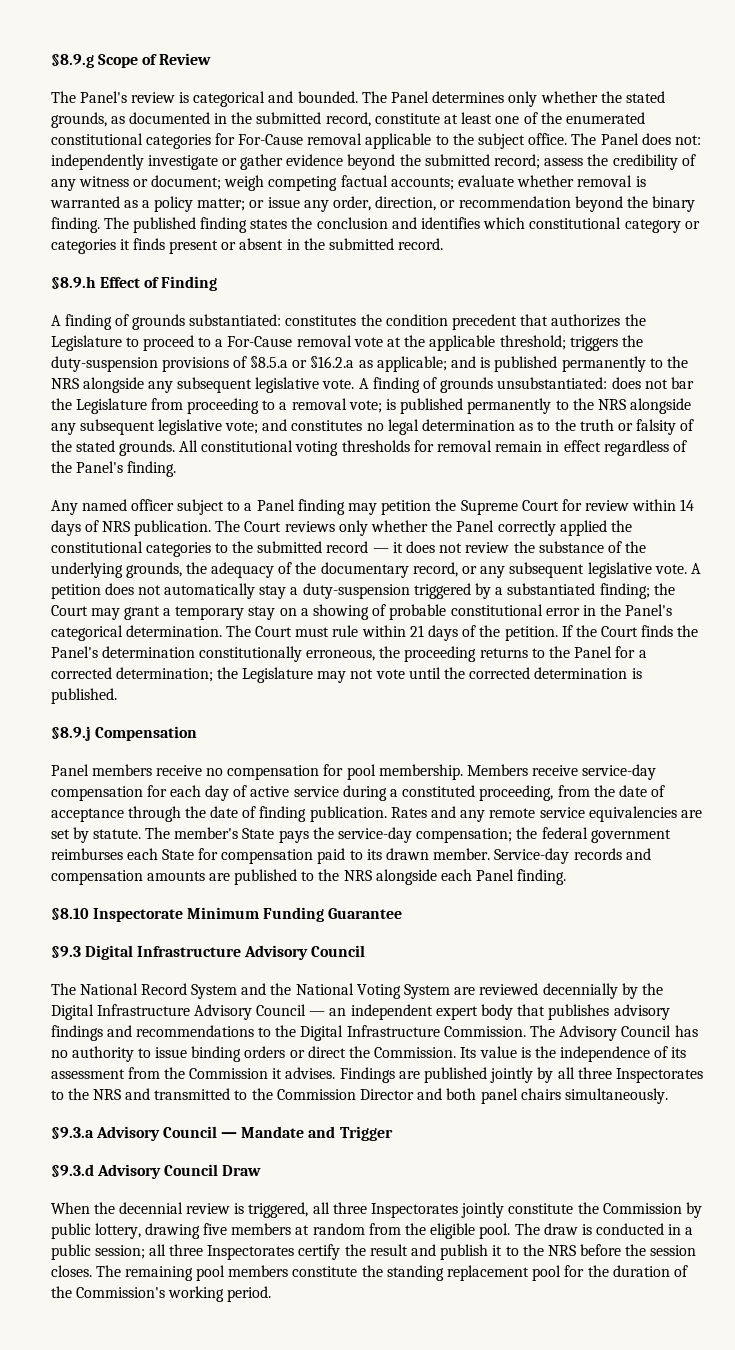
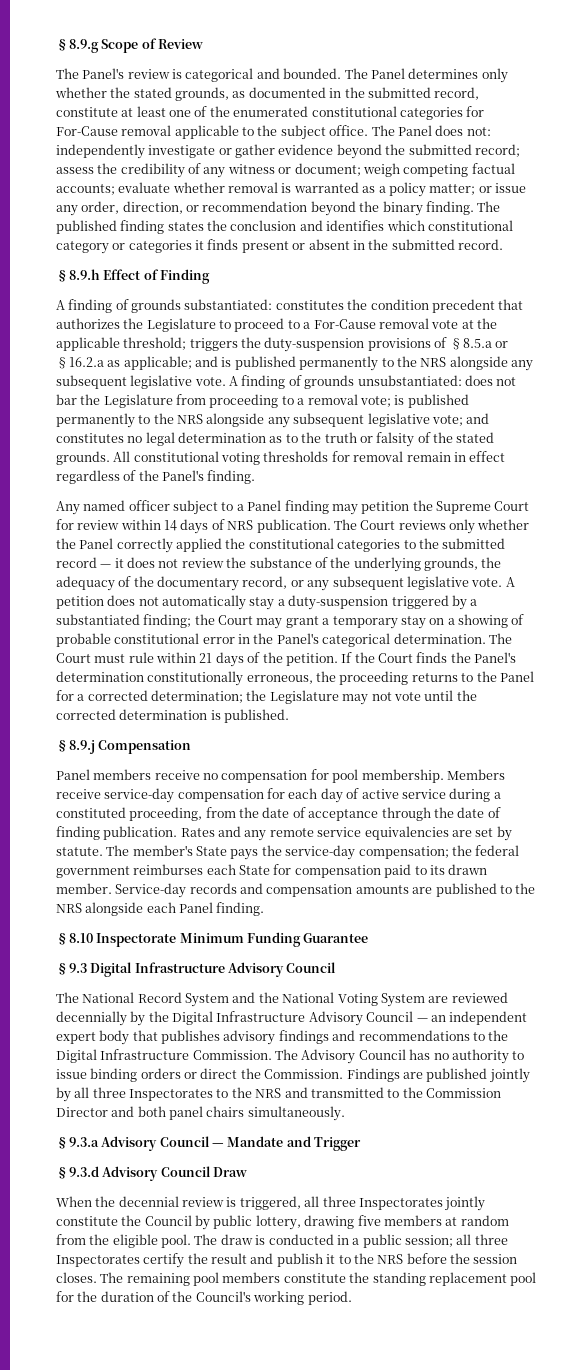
- Its value is the independence of its assessment from the Commission it advises.
- When the decennial review is triggered, all three Inspectorates jointly constitute the Commission by public lottery, drawing five members at random from the eligible pool.
+ When the decennial review is triggered, all three Inspectorates jointly constitute the Council by public lottery, drawing five members at random from the eligible pool.
- The remaining pool members constitute the standing replacement pool for the duration of the Commission's working period.
+ The remaining pool members constitute the standing replacement pool for the duration of the Council's working period.

